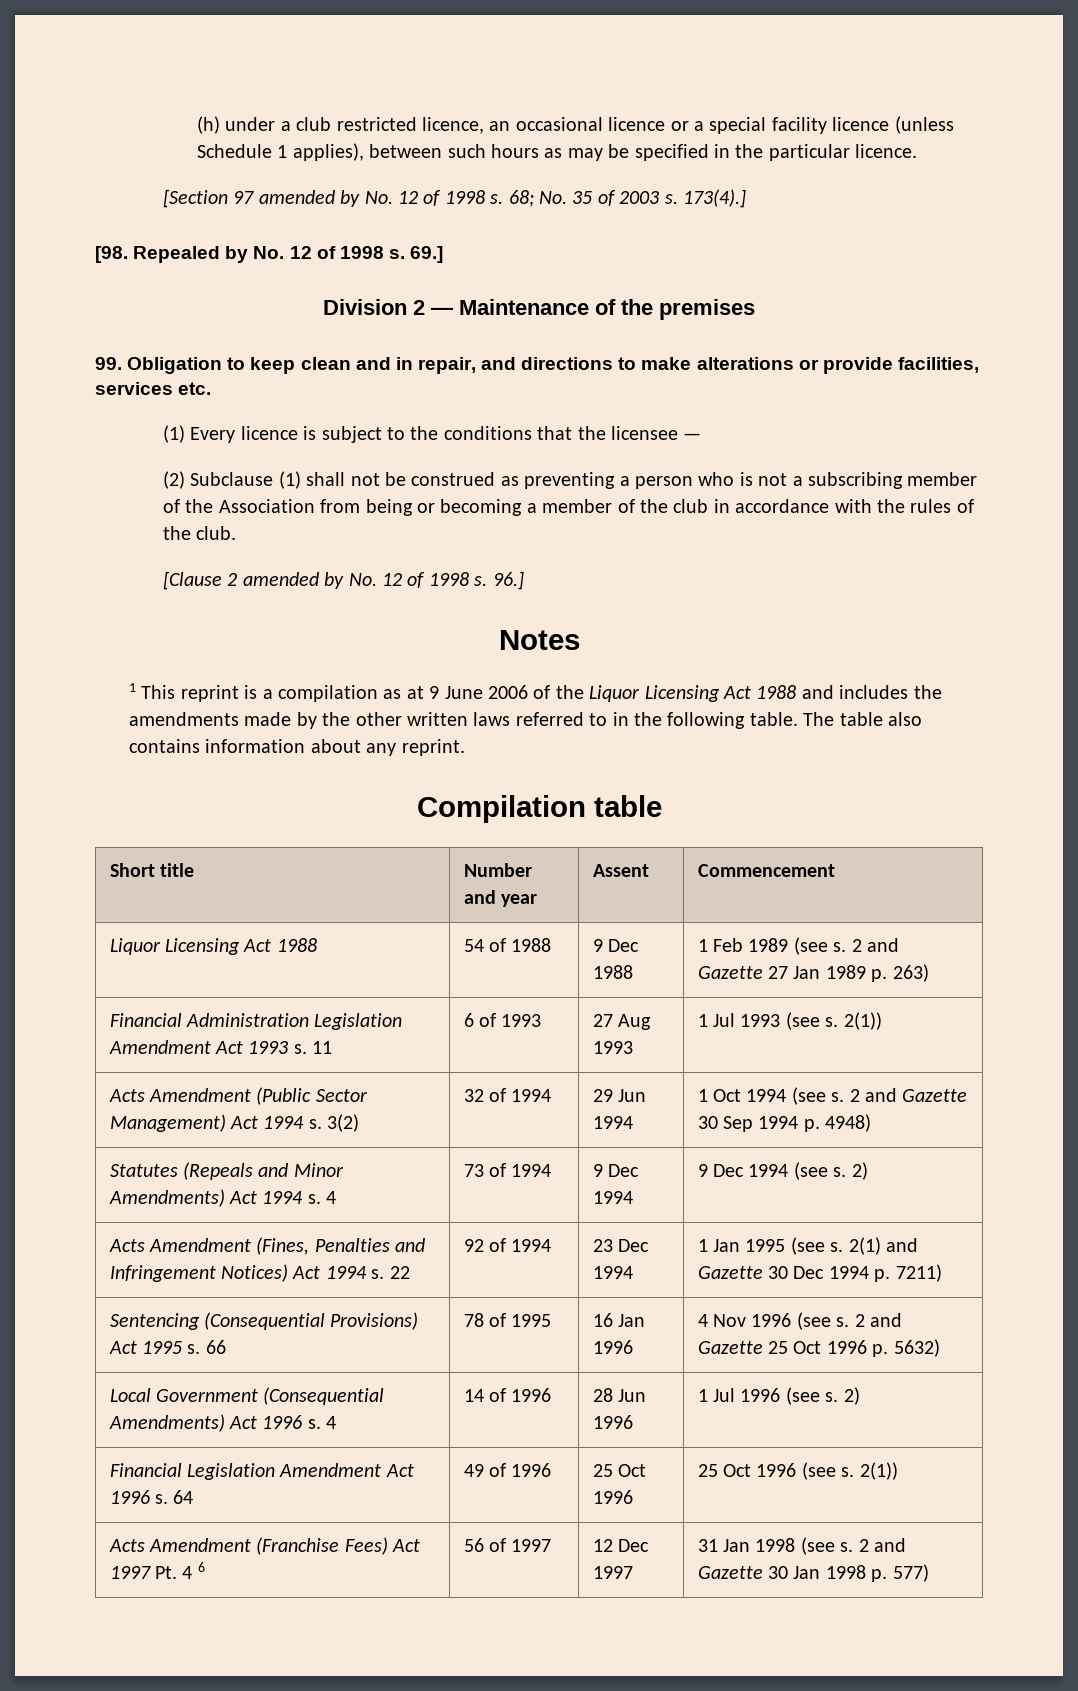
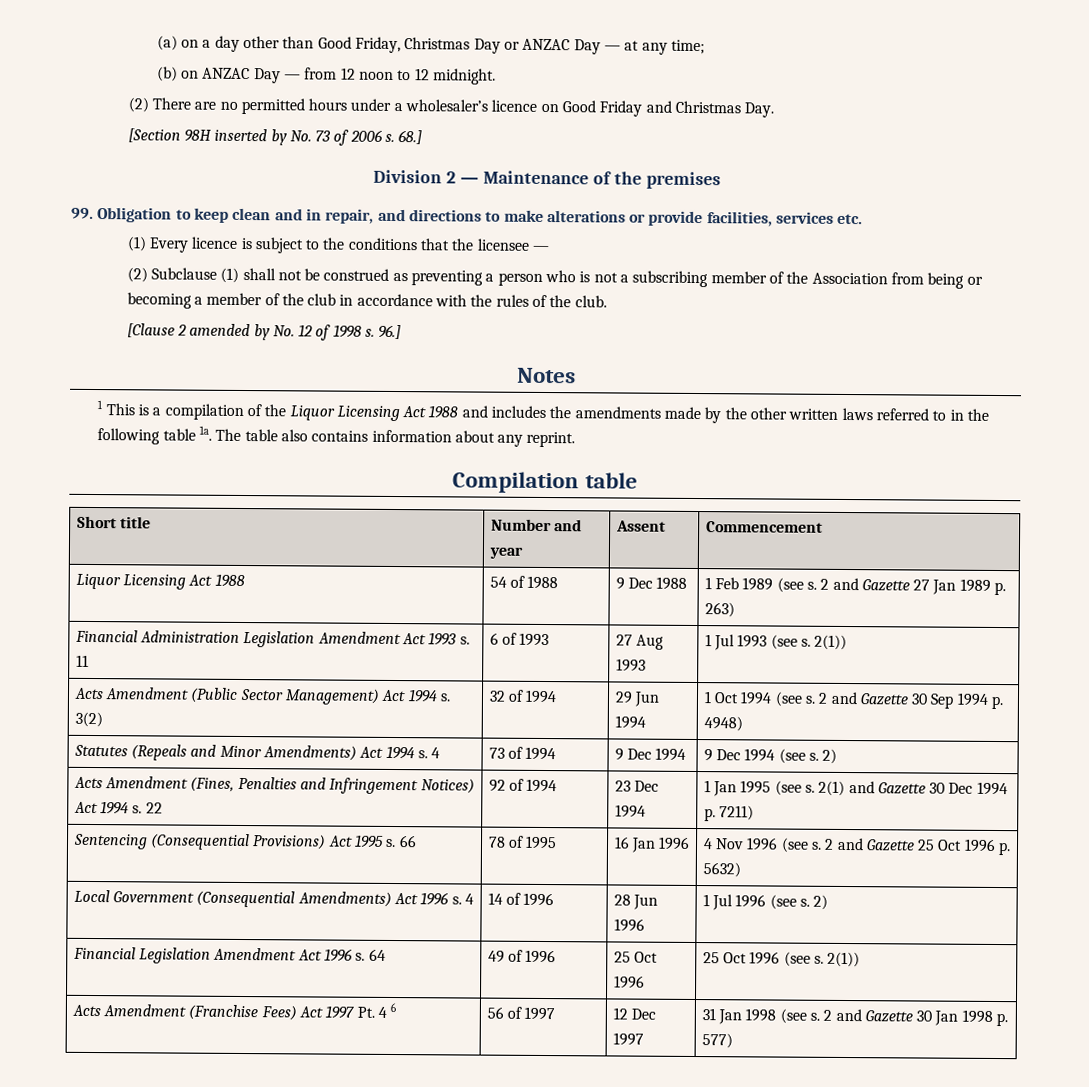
- (h) under a club restricted licence, an occasional licence or a special facility licence (unless Schedule 1 applies), between such hours as may be specified in the particular licence.
- [Section 97 amended by No. 12 of 1998 s. 68; No. 35 of 2003 s. 173(4).]
- [98. Repealed by No. 12 of 1998 s. 69.]
+ (a) on a day other than Good Friday, Christmas Day or ANZAC Day — at any time;
+ (b) on ANZAC Day — from 12 noon to 12 midnight.
+ (2) There are no permitted hours under a wholesaler’s licence on Good Friday and Christmas Day.
+ [Section 98H inserted by No. 73 of 2006 s. 68.]
- 1 This reprint is a compilation as at 9 June 2006 of the Liquor Licensing Act 1988 and includes the amendments made by the other written laws referred to in the following table.
+ 1 This is a compilation of the Liquor Licensing Act 1988 and includes the amendments made by the other written laws referred to in the following table 1a.

